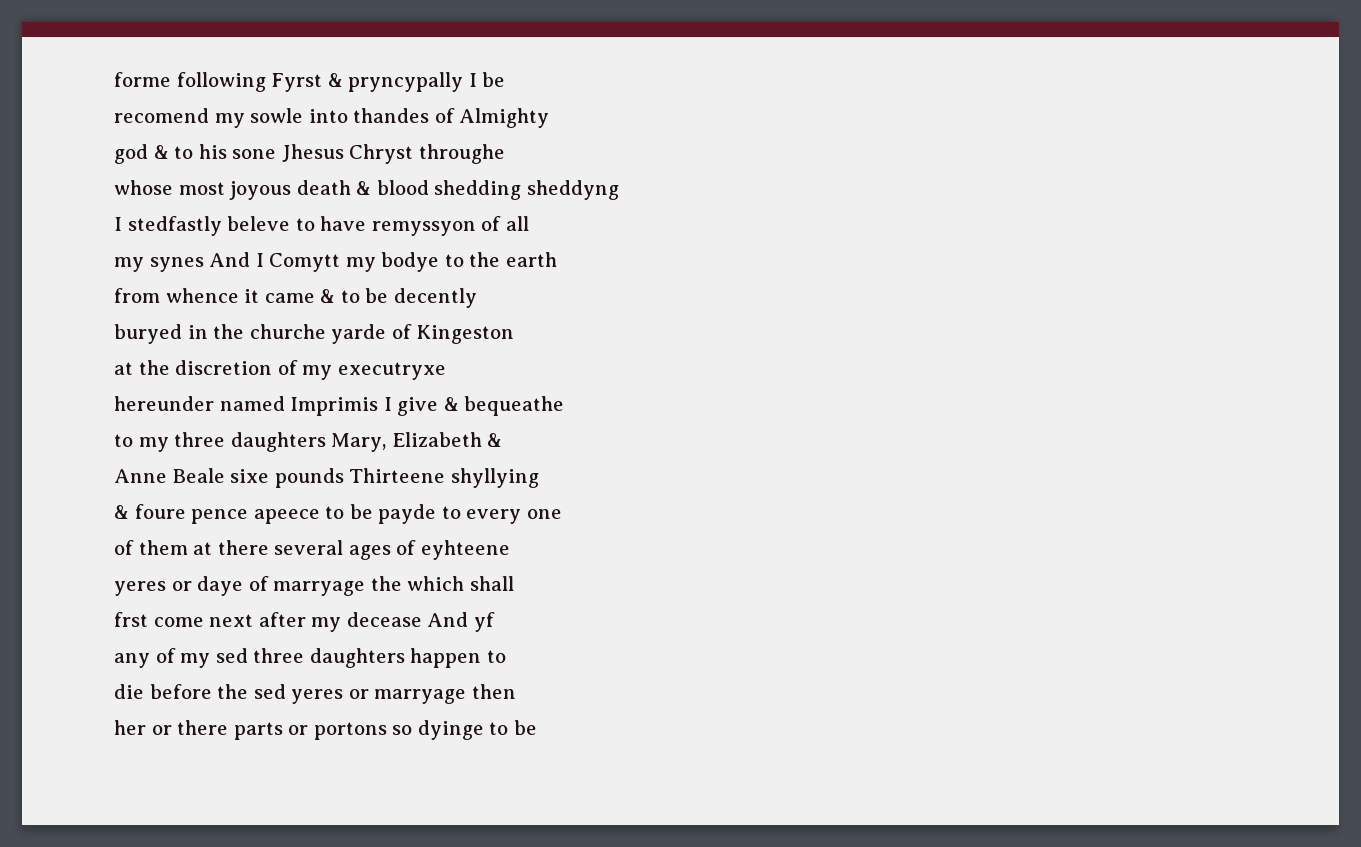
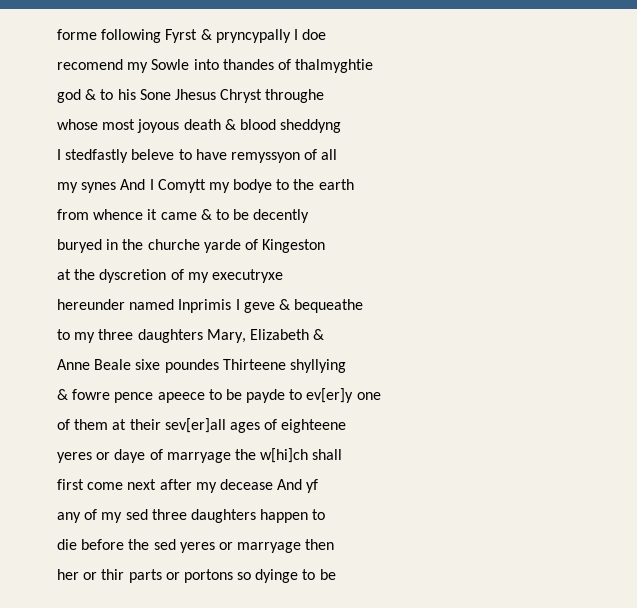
- forme following Fyrst & pryncypally I be
+ forme following Fyrst & pryncypally I doe
- recomend my sowle into thandes of Almighty
+ recomend my Sowle into thandes of thalmyghtie
- god & to his sone Jhesus Chryst throughe
+ god & to his Sone Jhesus Chryst throughe
- whose most joyous death & blood shedding sheddyng
+ whose most joyous death & blood sheddyng
- at the discretion of my executryxe
+ at the dyscretion of my executryxe
- hereunder named Imprimis I give & bequeathe
+ hereunder named Inprimis I geve & bequeathe
- Anne Beale sixe pounds Thirteene shyllying
+ Anne Beale sixe poundes Thirteene shyllying
- & foure pence apeece to be payde to every one
+ & fowre pence apeece to be payde to ev[er]y one
- of them at there several ages of eyhteene
+ of them at their sev[er]all ages of eighteene
- yeres or daye of marryage the which shall
+ yeres or daye of marryage the w[hi]ch shall
- frst come next after my decease And yf
+ first come next after my decease And yf
- her or there parts or portons so dyinge to be
+ her or thir parts or portons so dyinge to be

